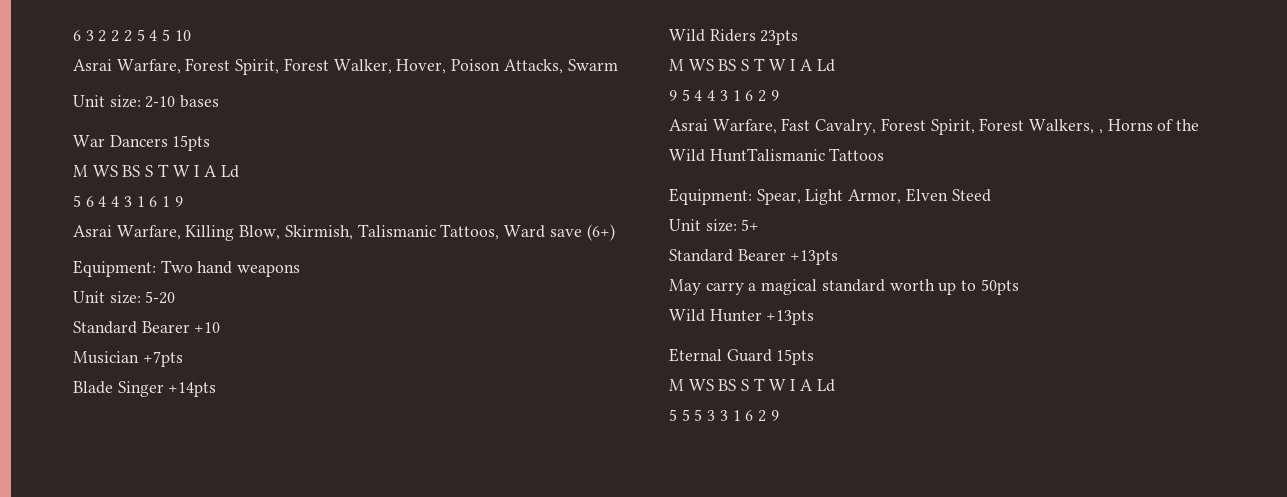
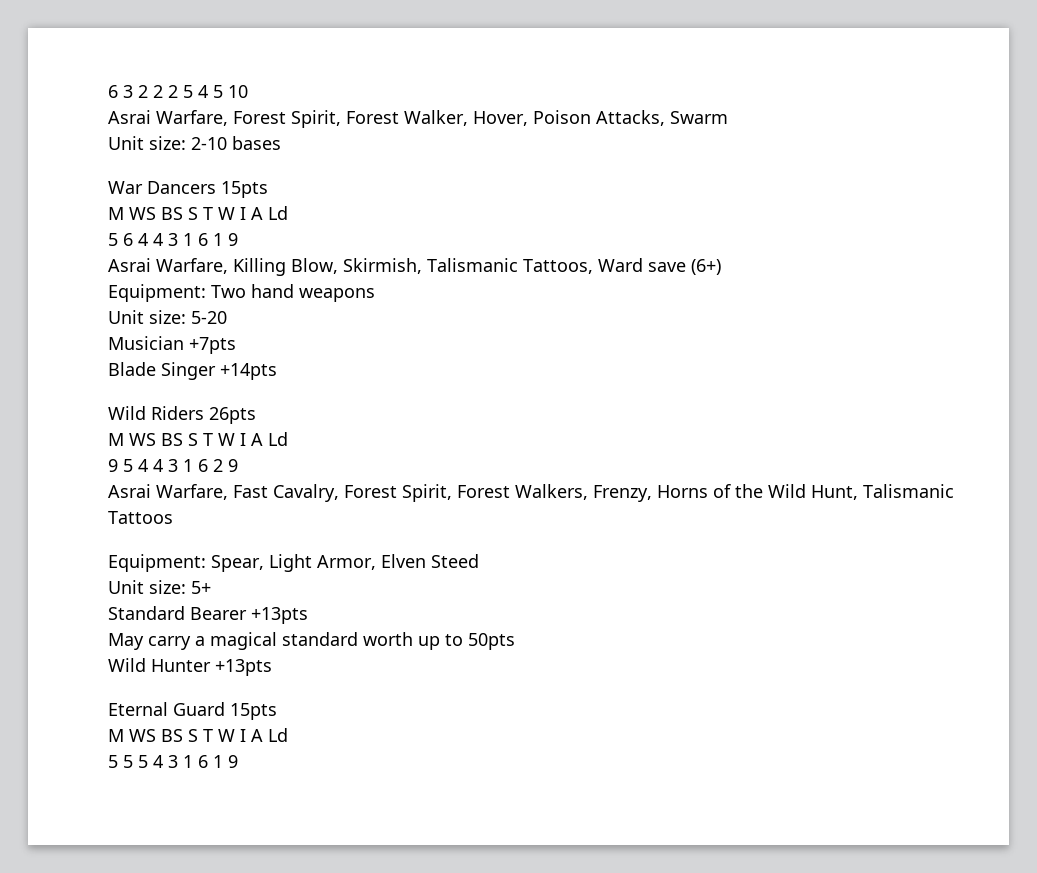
- Standard Bearer +10
- Wild Riders 23pts
+ Wild Riders 26pts
- Asrai Warfare, Fast Cavalry, Forest Spirit, Forest Walkers, , Horns of the Wild HuntTalismanic Tattoos
+ Asrai Warfare, Fast Cavalry, Forest Spirit, Forest Walkers, Frenzy, Horns of the Wild Hunt, Talismanic Tattoos
- 5 5 5 3 3 1 6 2 9
+ 5 5 5 4 3 1 6 1 9

